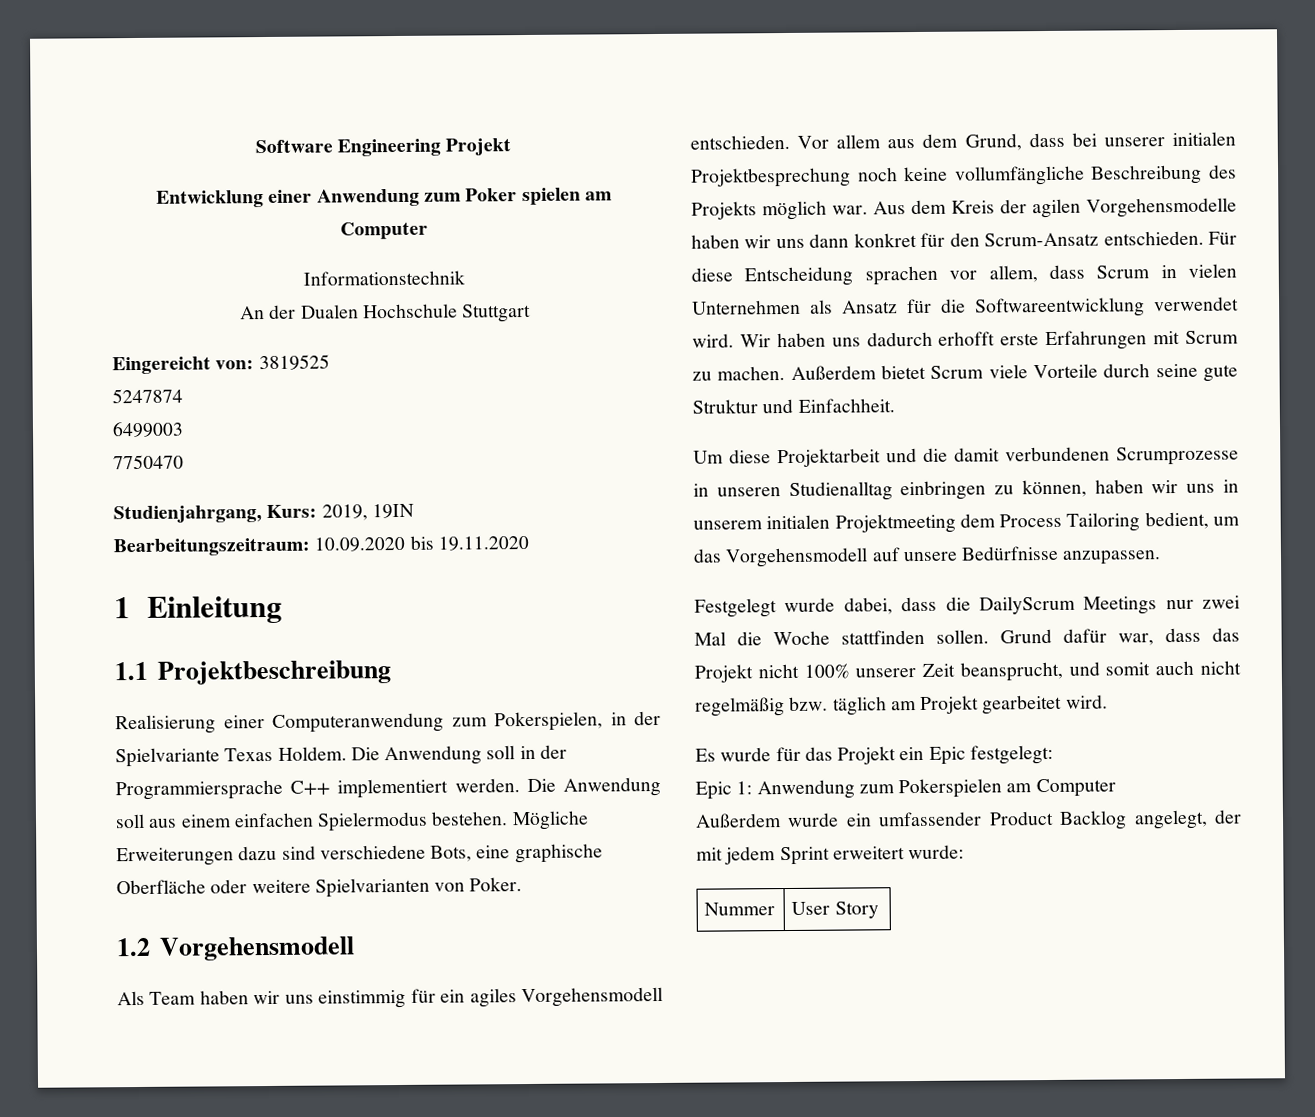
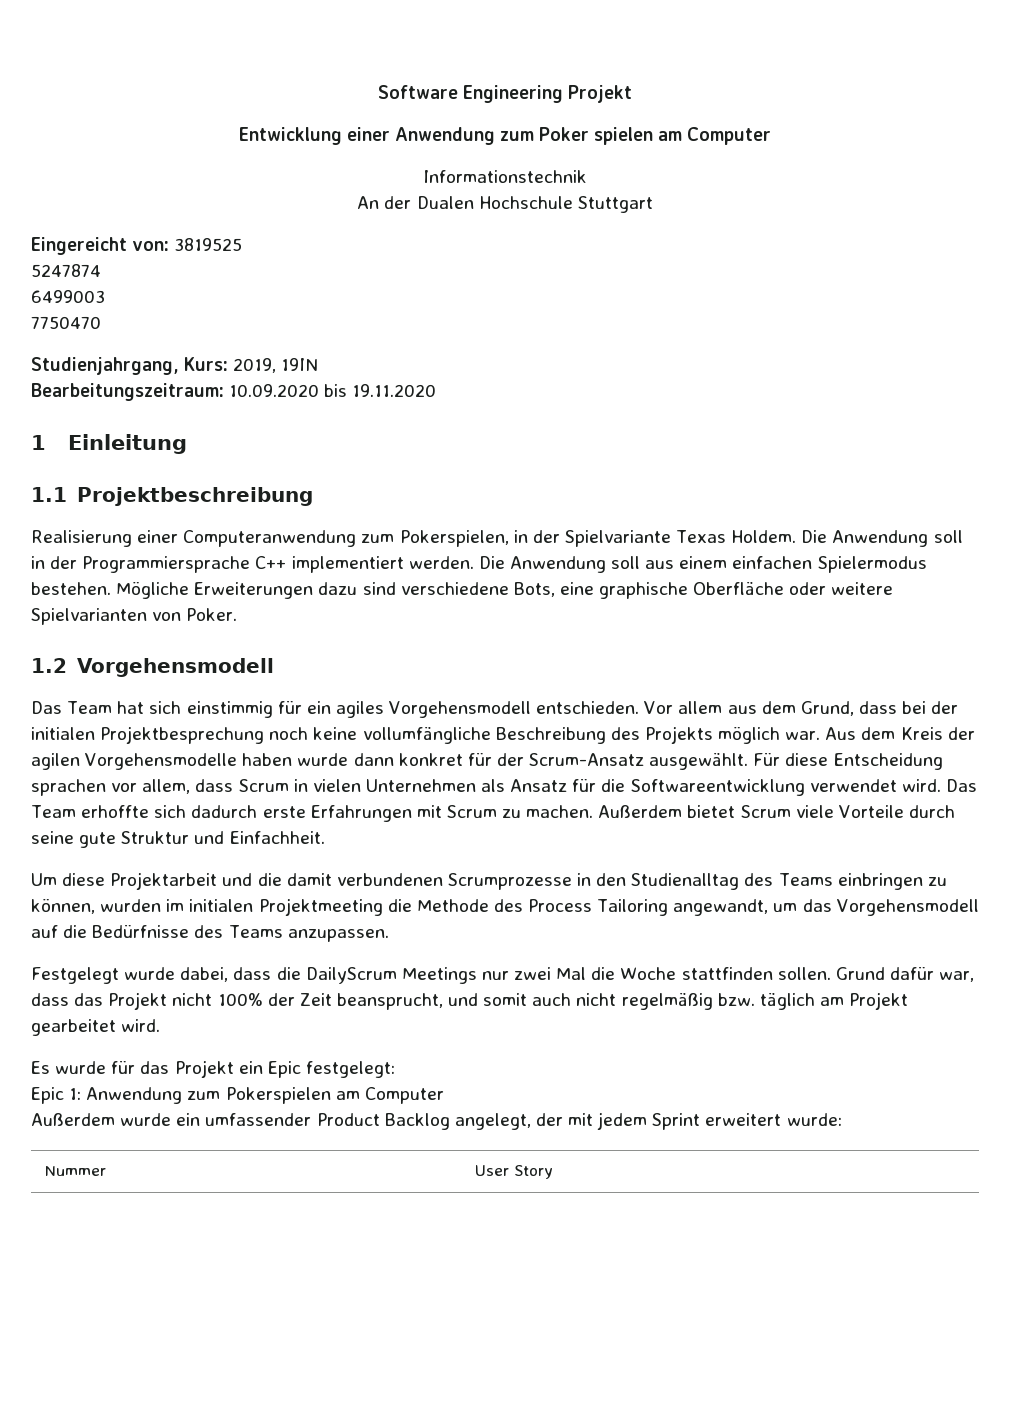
- Als Team haben wir uns einstimmig für ein agiles Vorgehensmodell entschieden.
+ Das Team hat sich einstimmig für ein agiles Vorgehensmodell entschieden.
- Vor allem aus dem Grund, dass bei unserer initialen Projektbesprechung noch keine vollumfängliche Beschreibung des Projekts möglich war.
+ Vor allem aus dem Grund, dass bei der initialen Projektbesprechung noch keine vollumfängliche Beschreibung des Projekts möglich war.
- Aus dem Kreis der agilen Vorgehensmodelle haben wir uns dann konkret für den Scrum-Ansatz entschieden.
+ Aus dem Kreis der agilen Vorgehensmodelle haben wurde dann konkret für der Scrum-Ansatz ausgewählt.
- Wir haben uns dadurch erhofft erste Erfahrungen mit Scrum zu machen.
+ Das Team erhoffte sich dadurch erste Erfahrungen mit Scrum zu machen.
- Um diese Projektarbeit und die damit verbundenen Scrumprozesse in unseren Studienalltag einbringen zu können, haben wir uns in unserem initialen Projektmeeting dem Process Tailoring bedient, um das Vorgehensmodell auf unsere Bedürfnisse anzupassen.
+ Um diese Projektarbeit und die damit verbundenen Scrumprozesse in den Studienalltag des Teams einbringen zu können, wurden im initialen Projektmeeting die Methode des Process Tailoring angewandt, um das Vorgehensmodell auf die Bedürfnisse des Teams anzupassen.
- Grund dafür war, dass das Projekt nicht 100% unserer Zeit beansprucht, und somit auch nicht regelmäßig bzw. täglich am Projekt gearbeitet wird.
+ Grund dafür war, dass das Projekt nicht 100% der Zeit beansprucht, und somit auch nicht regelmäßig bzw. täglich am Projekt gearbeitet wird.

